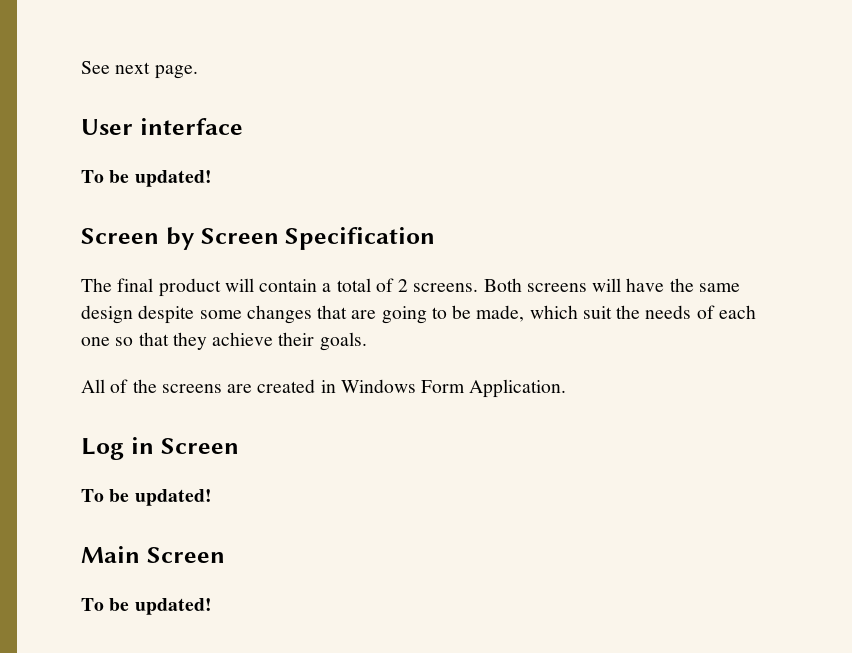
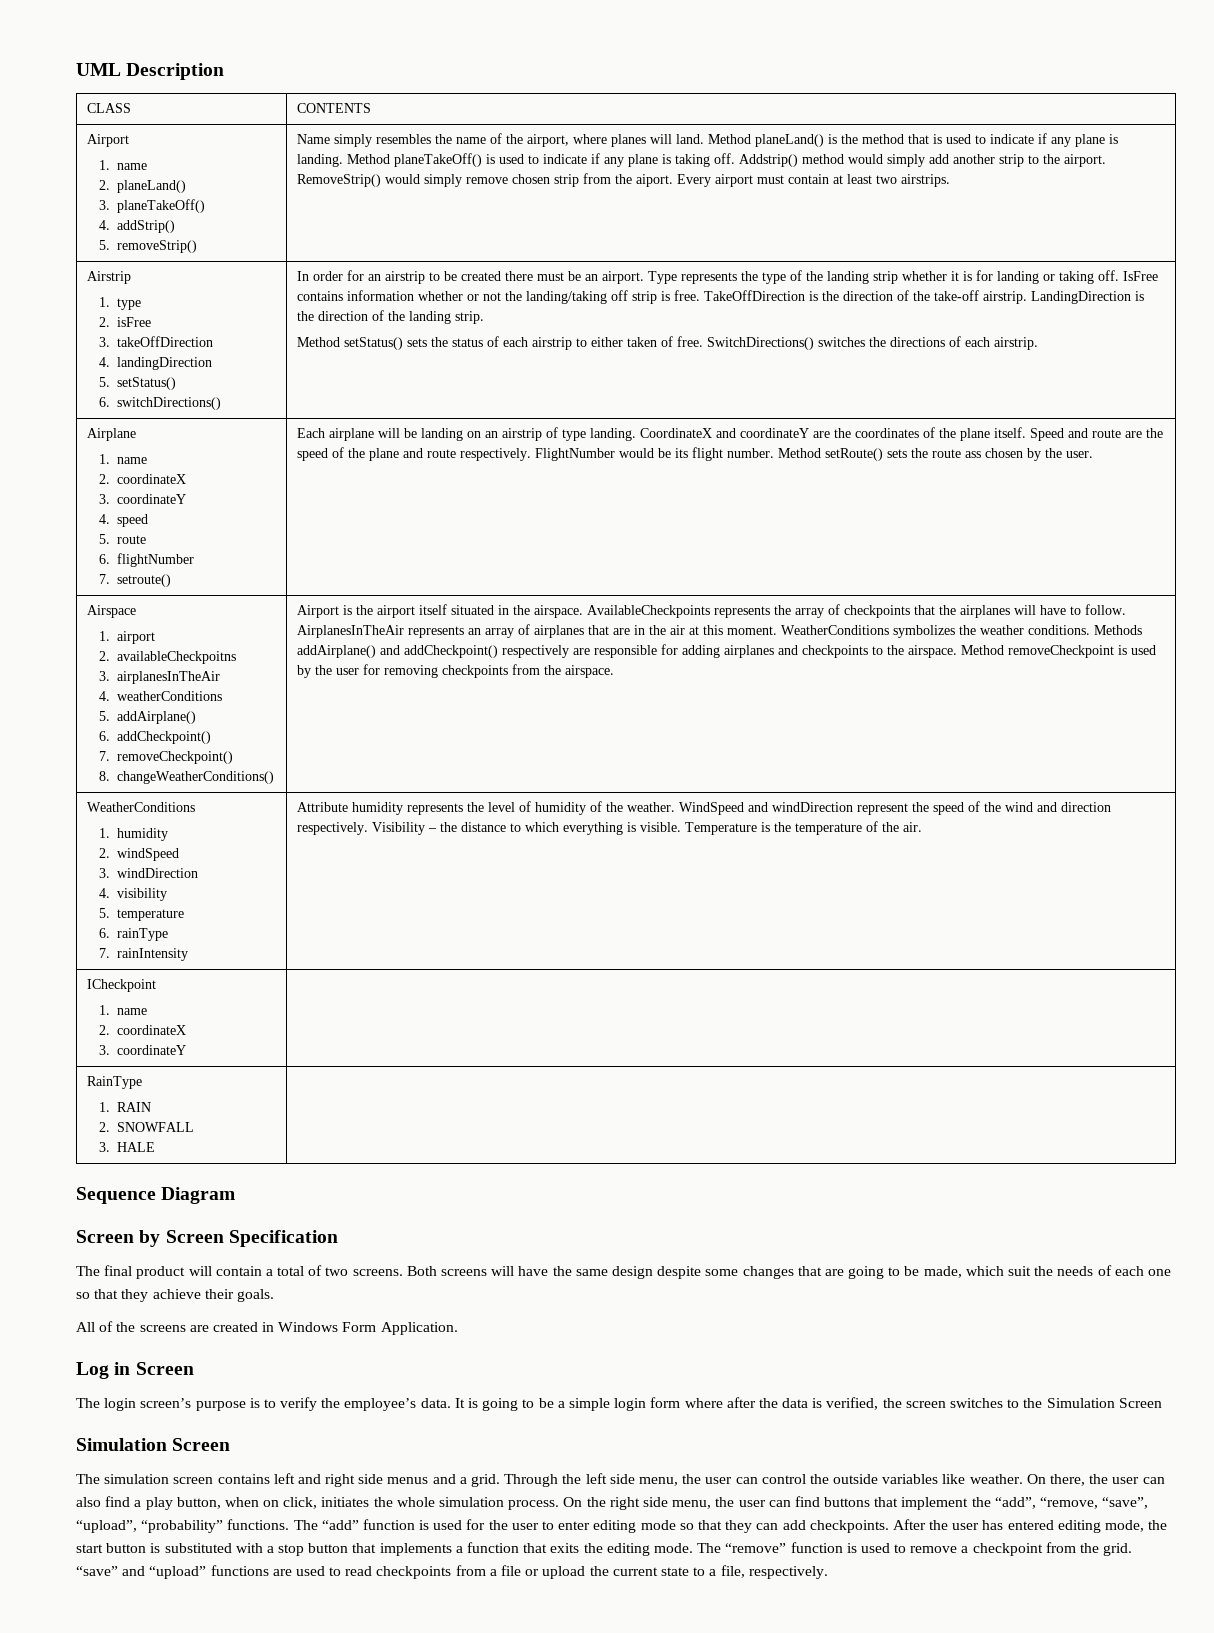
- See next page.
- User interface
- To be updated!
+ UML Description
+ CLASS | CONTENTS
+ Airport
+ 1. name
+ 2. planeLand()
+ 3. planeTakeOff()
+ 4. addStrip()
+ 5. removeStrip() | Name simply resembles the name of the airport, where planes will land. Method planeLand() is the method that is used to indicate if any plane is landing. Method planeTakeOff() is used to indicate if any plane is taking off. Addstrip() method would simply add another strip to the airport. RemoveStrip() would simply remove chosen strip from the aiport. Every airport must contain at least two airstrips.
+ Airstrip
+ 1. type
+ 2. isFree
+ 3. takeOffDirection
+ 4. landingDirection
+ 5. setStatus()
+ 6. switchDirections() | In order for an airstrip to be created there must be an airport. Type represents the type of the landing strip whether it is for landing or taking off. IsFree contains information whether or not the landing/taking off strip is free. TakeOffDirection is the direction of the take-off airstrip. LandingDirection is the direction of the landing strip.
+ Method setStatus() sets the status of each airstrip to either taken of free. SwitchDirections() switches the directions of each airstrip.
+ Airplane
+ 1. name
+ 2. coordinateX
+ 3. coordinateY
+ 4. speed
+ 5. route
+ 6. flightNumber
+ 7. setroute() | Each airplane will be landing on an airstrip of type landing. CoordinateX and coordinateY are the coordinates of the plane itself. Speed and route are the speed of the plane and route respectively. FlightNumber would be its flight number. Method setRoute() sets the route ass chosen by the user.
+ Airspace
+ 1. airport
+ 2. availableCheckpoitns
+ 3. airplanesInTheAir
+ 4. weatherConditions
+ 5. addAirplane()
+ 6. addCheckpoint()
+ 7. removeCheckpoint()
+ 8. changeWeatherConditions() | Airport is the airport itself situated in the airspace. AvailableCheckpoints represents the array of checkpoints that the airplanes will have to follow. AirplanesInTheAir represents an array of airplanes that are in the air at this moment. WeatherConditions symbolizes the weather conditions. Methods addAirplane() and addCheckpoint() respectively are responsible for adding airplanes and checkpoints to the airspace. Method removeCheckpoint is used by the user for removing checkpoints from the airspace.
+ WeatherConditions
+ 1. humidity
+ 2. windSpeed
+ 3. windDirection
+ 4. visibility
+ 5. temperature
+ 6. rainType
+ 7. rainIntensity | Attribute humidity represents the level of humidity of the weather. WindSpeed and windDirection represent the speed of the wind and direction respectively. Visibility – the distance to which everything is visible. Temperature is the temperature of the air.
+ ICheckpoint
+ 1. name
+ 2. coordinateX
+ 3. coordinateY |
+ RainType
+ 1. RAIN
+ 2. SNOWFALL
+ 3. HALE |
+ Sequence Diagram
- The final product will contain a total of 2 screens.
+ The final product will contain a total of two screens.
  Log in Screen
- To be updated!
- Main Screen
- To be updated!
+ The login screen’s purpose is to verify the employee’s data. It is going to be a simple login form where after the data is verified, the screen switches to the Simulation Screen
+ Simulation Screen
+ The simulation screen contains left and right side menus and a grid. Through the left side menu, the user can control the outside variables like weather. On there, the user can also find a play button, when on click, initiates the whole simulation process. On the right side menu, the user can find buttons that implement the “add”, “remove, “save”, “upload”, “probability” functions. The “add” function is used for the user to enter editing mode so that they can add checkpoints. After the user has entered editing mode, the start button is substituted with a stop button that implements a function that exits the editing mode. The “remove” function is used to remove a checkpoint from the grid. “save” and “upload” functions are used to read checkpoints from a file or upload the current state to a file, respectively.

